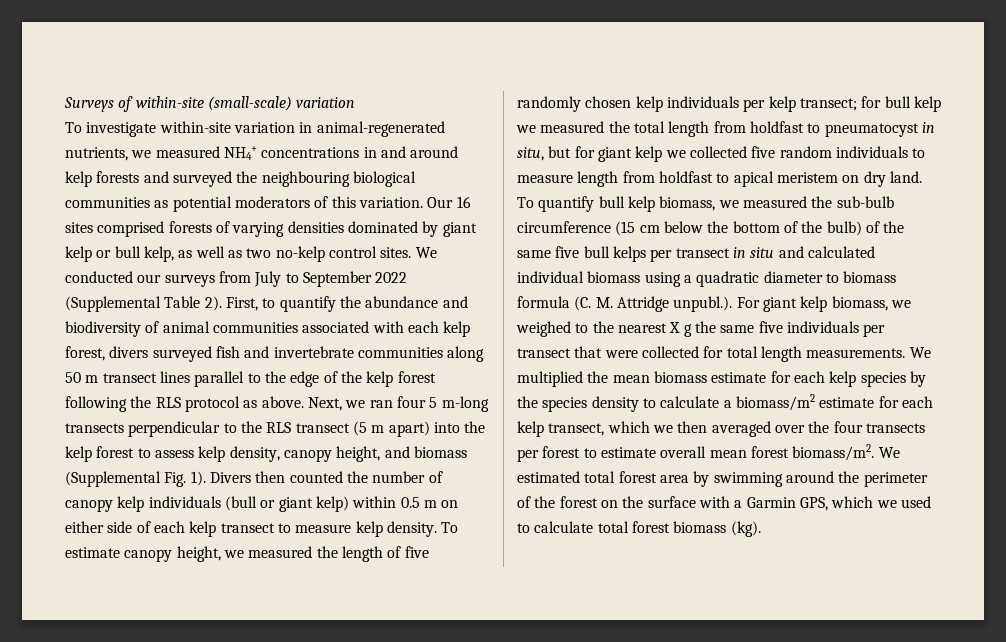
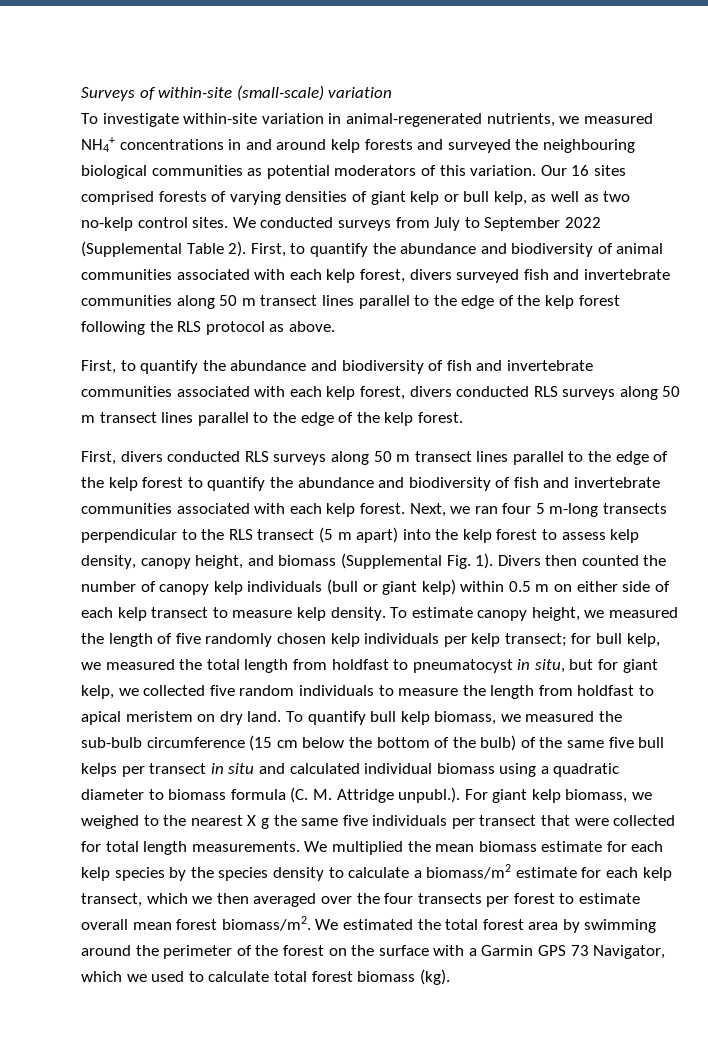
- Our 16 sites comprised forests of varying densities dominated by giant kelp or bull kelp, as well as two no-kelp control sites.
+ Our 16 sites comprised forests of varying densities of giant kelp or bull kelp, as well as two no-kelp control sites.
- We conducted our surveys from July to September 2022 (Supplemental Table 2).
+ We conducted surveys from July to September 2022 (Supplemental Table 2).
- First, to quantify the abundance and biodiversity of animal communities associated with each kelp forest, divers surveyed fish and invertebrate communities along 50 m transect lines parallel to the edge of the kelp forest following the RLS protocol as above. Next, we ran four 5 m-long transects perpendicular to the RLS transect (5 m apart) into the kelp forest to assess kelp density, canopy height, and biomass (Supplemental Fig. 1).
+ First, to quantify the abundance and biodiversity of animal communities associated with each kelp forest, divers surveyed fish and invertebrate communities along 50 m transect lines parallel to the edge of the kelp forest following the RLS protocol as above.
+ First, to quantify the abundance and biodiversity of fish and invertebrate communities associated with each kelp forest, divers conducted RLS surveys along 50 m transect lines parallel to the edge of the kelp forest.
+ First, divers conducted RLS surveys along 50 m transect lines parallel to the edge of the kelp forest to quantify the abundance and biodiversity of fish and invertebrate communities associated with each kelp forest. Next, we ran four 5 m-long transects perpendicular to the RLS transect (5 m apart) into the kelp forest to assess kelp density, canopy height, and biomass (Supplemental Fig. 1).
- To estimate canopy height, we measured the length of five randomly chosen kelp individuals per kelp transect; for bull kelp we measured the total length from holdfast to pneumatocyst in situ, but for giant kelp we collected five random individuals to measure length from holdfast to apical meristem on dry land.
+ To estimate canopy height, we measured the length of five randomly chosen kelp individuals per kelp transect; for bull kelp, we measured the total length from holdfast to pneumatocyst in situ, but for giant kelp, we collected five random individuals to measure the length from holdfast to apical meristem on dry land.
- We estimated total forest area by swimming around the perimeter of the forest on the surface with a Garmin GPS, which we used to calculate total forest biomass (kg).
+ We estimated the total forest area by swimming around the perimeter of the forest on the surface with a Garmin GPS 73 Navigator, which we used to calculate total forest biomass (kg).

